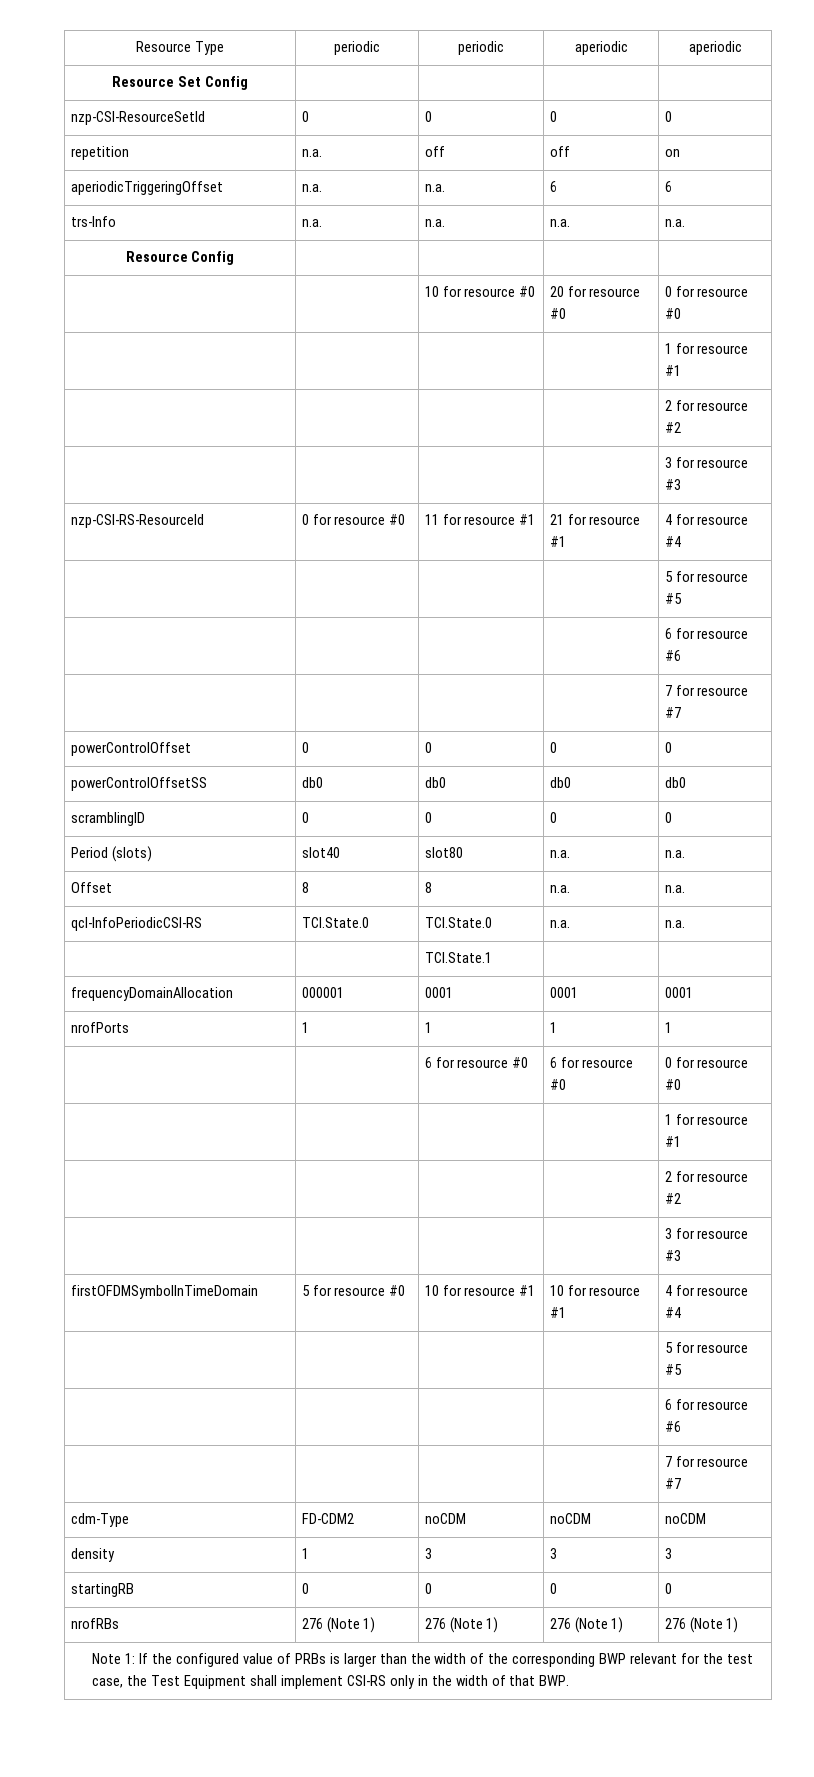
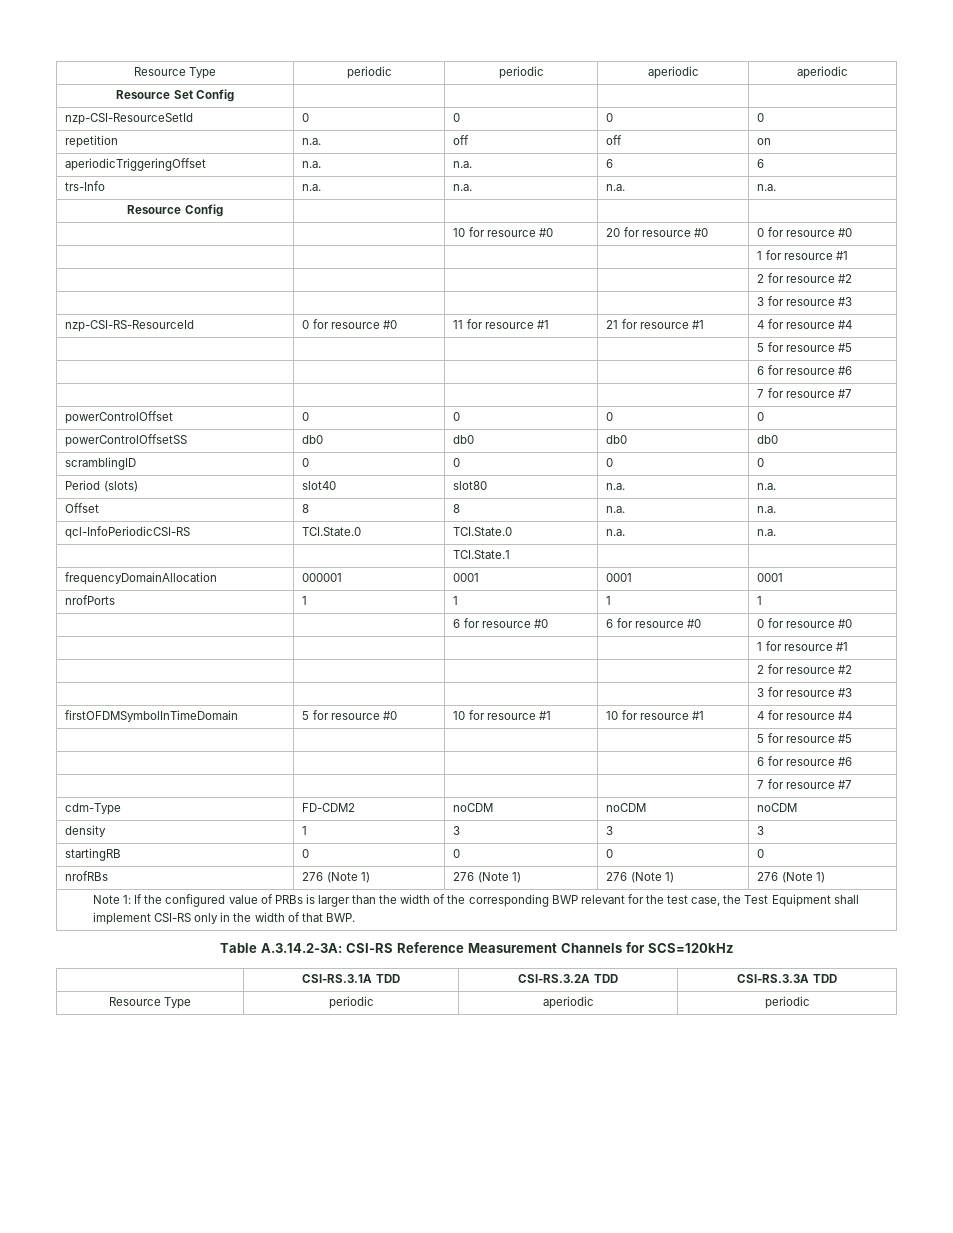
+ Table A.3.14.2-3A: CSI-RS Reference Measurement Channels for SCS=120kHz
+ | CSI-RS.3.1A TDD | CSI-RS.3.2A TDD | CSI-RS.3.3A TDD
+ Resource Type | periodic | aperiodic | periodic

